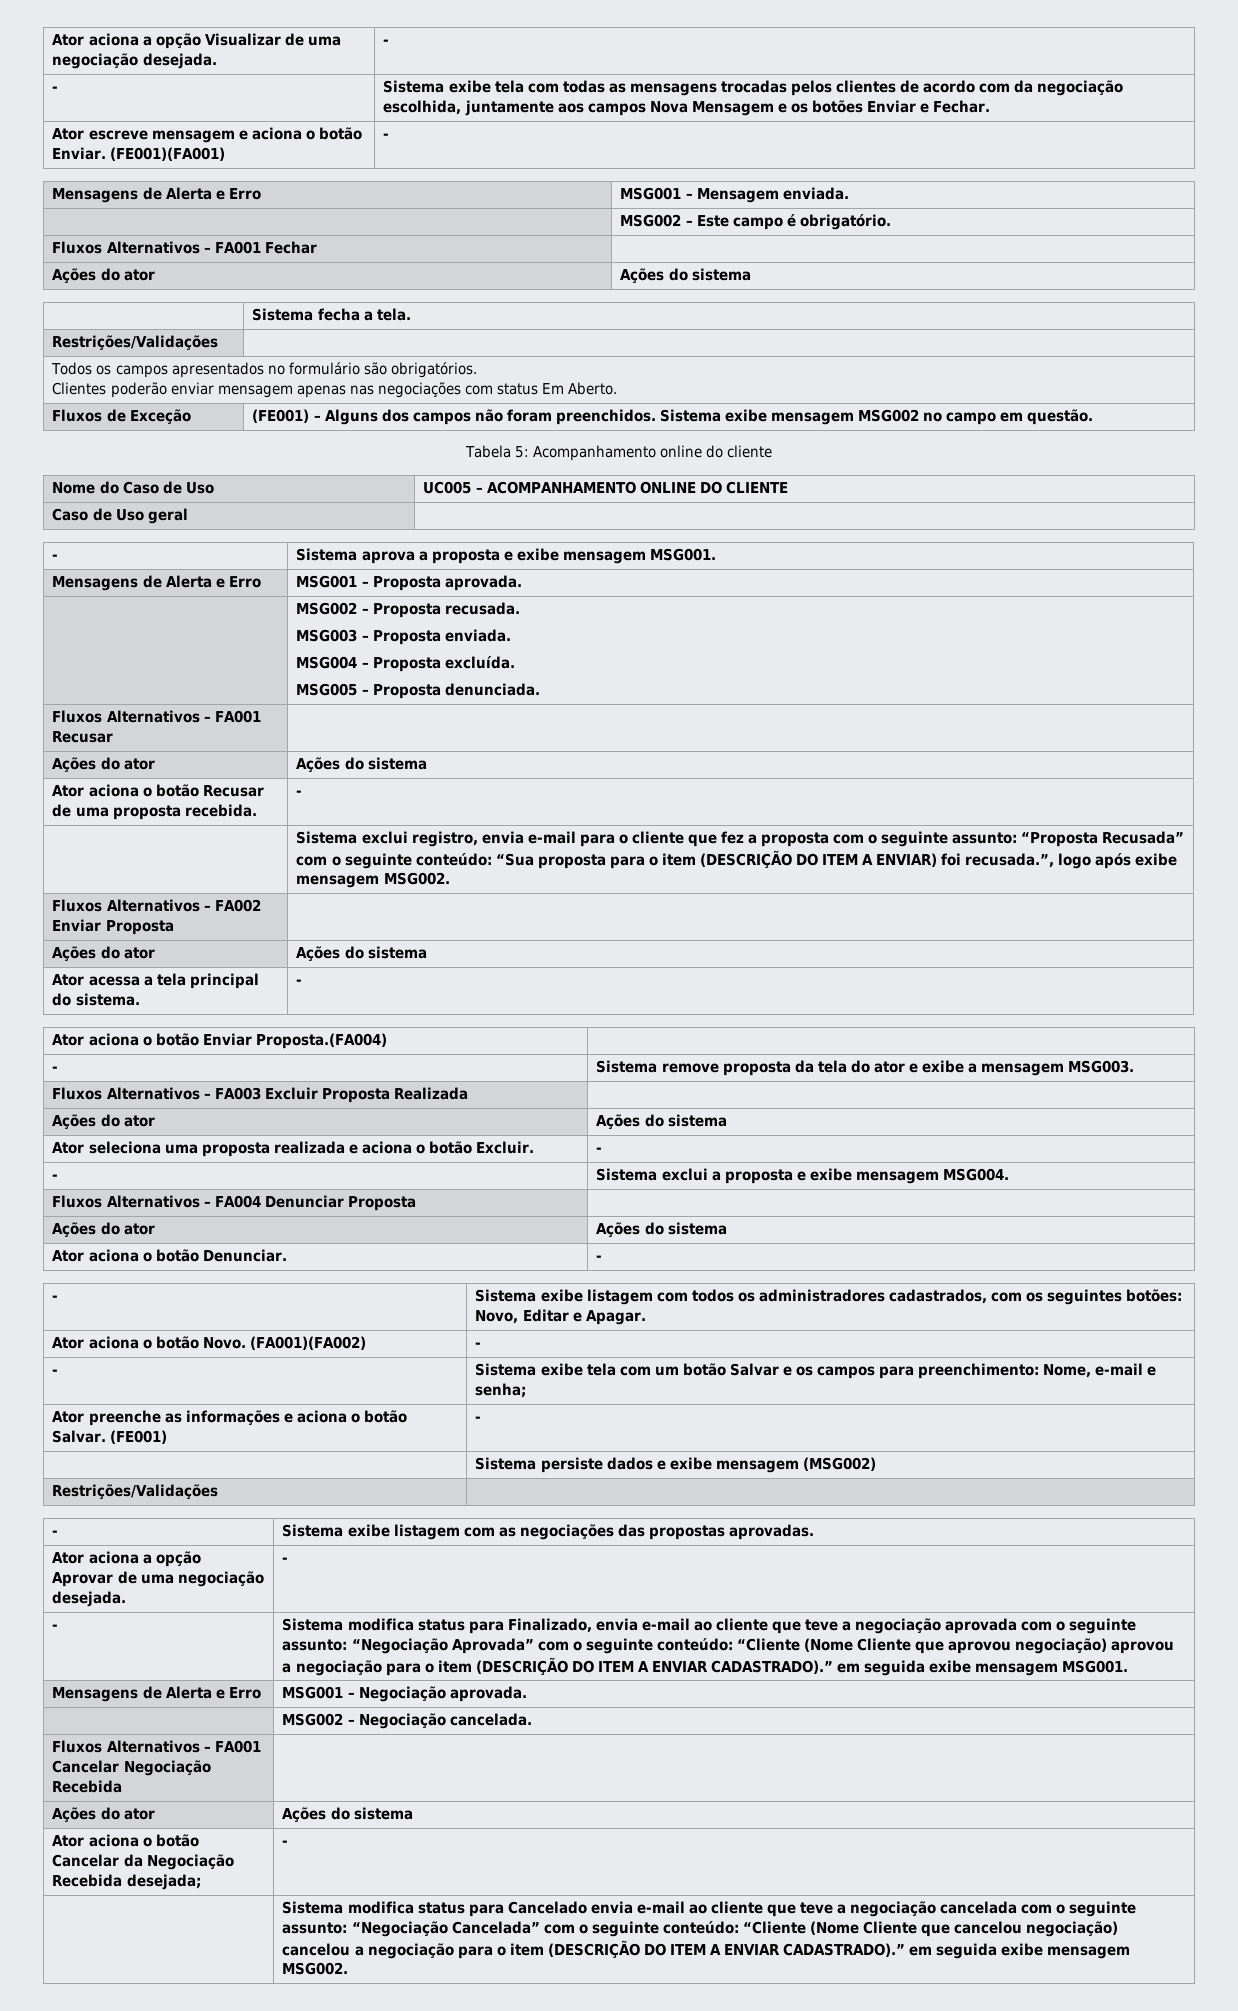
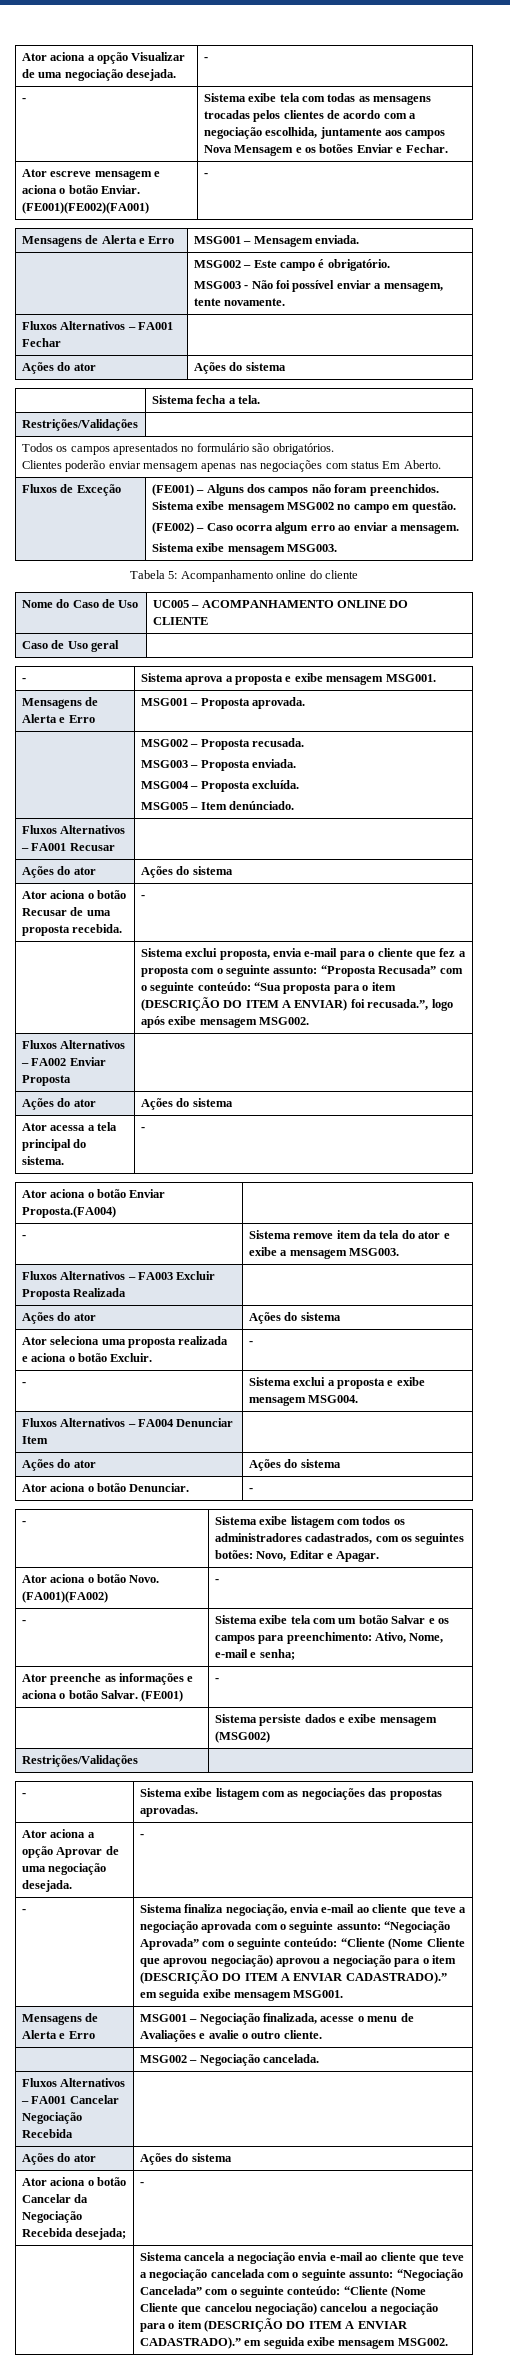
- - | Sistema exibe tela com todas as mensagens trocadas pelos clientes de acordo com da negociação escolhida, juntamente aos campos Nova Mensagem e os botões Enviar e Fechar.
+ - | Sistema exibe tela com todas as mensagens trocadas pelos clientes de acordo com a negociação escolhida, juntamente aos campos Nova Mensagem e os botões Enviar e Fechar.
- Ator escreve mensagem e aciona o botão Enviar. (FE001)(FA001) | -
+ Ator escreve mensagem e aciona o botão Enviar. (FE001)(FE002)(FA001) | -
  | MSG002 – Este campo é obrigatório.
+ MSG003 - Não foi possível enviar a mensagem, tente novamente.
  Fluxos de Exceção | (FE001) – Alguns dos campos não foram preenchidos. Sistema exibe mensagem MSG002 no campo em questão.
+ (FE002) – Caso ocorra algum erro ao enviar a mensagem.
+ Sistema exibe mensagem MSG003.
  | MSG002 – Proposta recusada.
  MSG003 – Proposta enviada.
  MSG004 – Proposta excluída.
- MSG005 – Proposta denunciada.
+ MSG005 – Item denúnciado.
- | Sistema exclui registro, envia e-mail para o cliente que fez a proposta com o seguinte assunto: “Proposta Recusada” com o seguinte conteúdo: “Sua proposta para o item (DESCRIÇÃO DO ITEM A ENVIAR) foi recusada.”, logo após exibe mensagem MSG002.
+ | Sistema exclui proposta, envia e-mail para o cliente que fez a proposta com o seguinte assunto: “Proposta Recusada” com o seguinte conteúdo: “Sua proposta para o item (DESCRIÇÃO DO ITEM A ENVIAR) foi recusada.”, logo após exibe mensagem MSG002.
- - | Sistema remove proposta da tela do ator e exibe a mensagem MSG003.
+ - | Sistema remove item da tela do ator e exibe a mensagem MSG003.
- Fluxos Alternativos – FA004 Denunciar Proposta |
+ Fluxos Alternativos – FA004 Denunciar Item |
- - | Sistema exibe tela com um botão Salvar e os campos para preenchimento: Nome, e-mail e senha;
+ - | Sistema exibe tela com um botão Salvar e os campos para preenchimento: Ativo, Nome, e-mail e senha;
- Sistema modifica status para Finalizado, envia e-mail ao cliente que teve a negociação aprovada com o seguinte assunto: “Negociação Aprovada” com o seguinte conteúdo: “Cliente (Nome Cliente que aprovou negociação) aprovou a negociação para o item (DESCRIÇÃO DO ITEM A ENVIAR CADASTRADO).” em seguida exibe mensagem MSG001.
+ Sistema finaliza negociação, envia e-mail ao cliente que teve a negociação aprovada com o seguinte assunto: “Negociação Aprovada” com o seguinte conteúdo: “Cliente (Nome Cliente que aprovou negociação) aprovou a negociação para o item (DESCRIÇÃO DO ITEM A ENVIAR CADASTRADO).” em seguida exibe mensagem MSG001.
- Mensagens de Alerta e Erro | MSG001 – Negociação aprovada.
+ Mensagens de Alerta e Erro | MSG001 – Negociação finalizada, acesse o menu de Avaliações e avalie o outro cliente.
- Sistema modifica status para Cancelado envia e-mail ao cliente que teve a negociação cancelada com o seguinte assunto: “Negociação Cancelada” com o seguinte conteúdo: “Cliente (Nome Cliente que cancelou negociação) cancelou a negociação para o item (DESCRIÇÃO DO ITEM A ENVIAR CADASTRADO).” em seguida exibe mensagem MSG002.
+ Sistema cancela a negociação envia e-mail ao cliente que teve a negociação cancelada com o seguinte assunto: “Negociação Cancelada” com o seguinte conteúdo: “Cliente (Nome Cliente que cancelou negociação) cancelou a negociação para o item (DESCRIÇÃO DO ITEM A ENVIAR CADASTRADO).” em seguida exibe mensagem MSG002.

